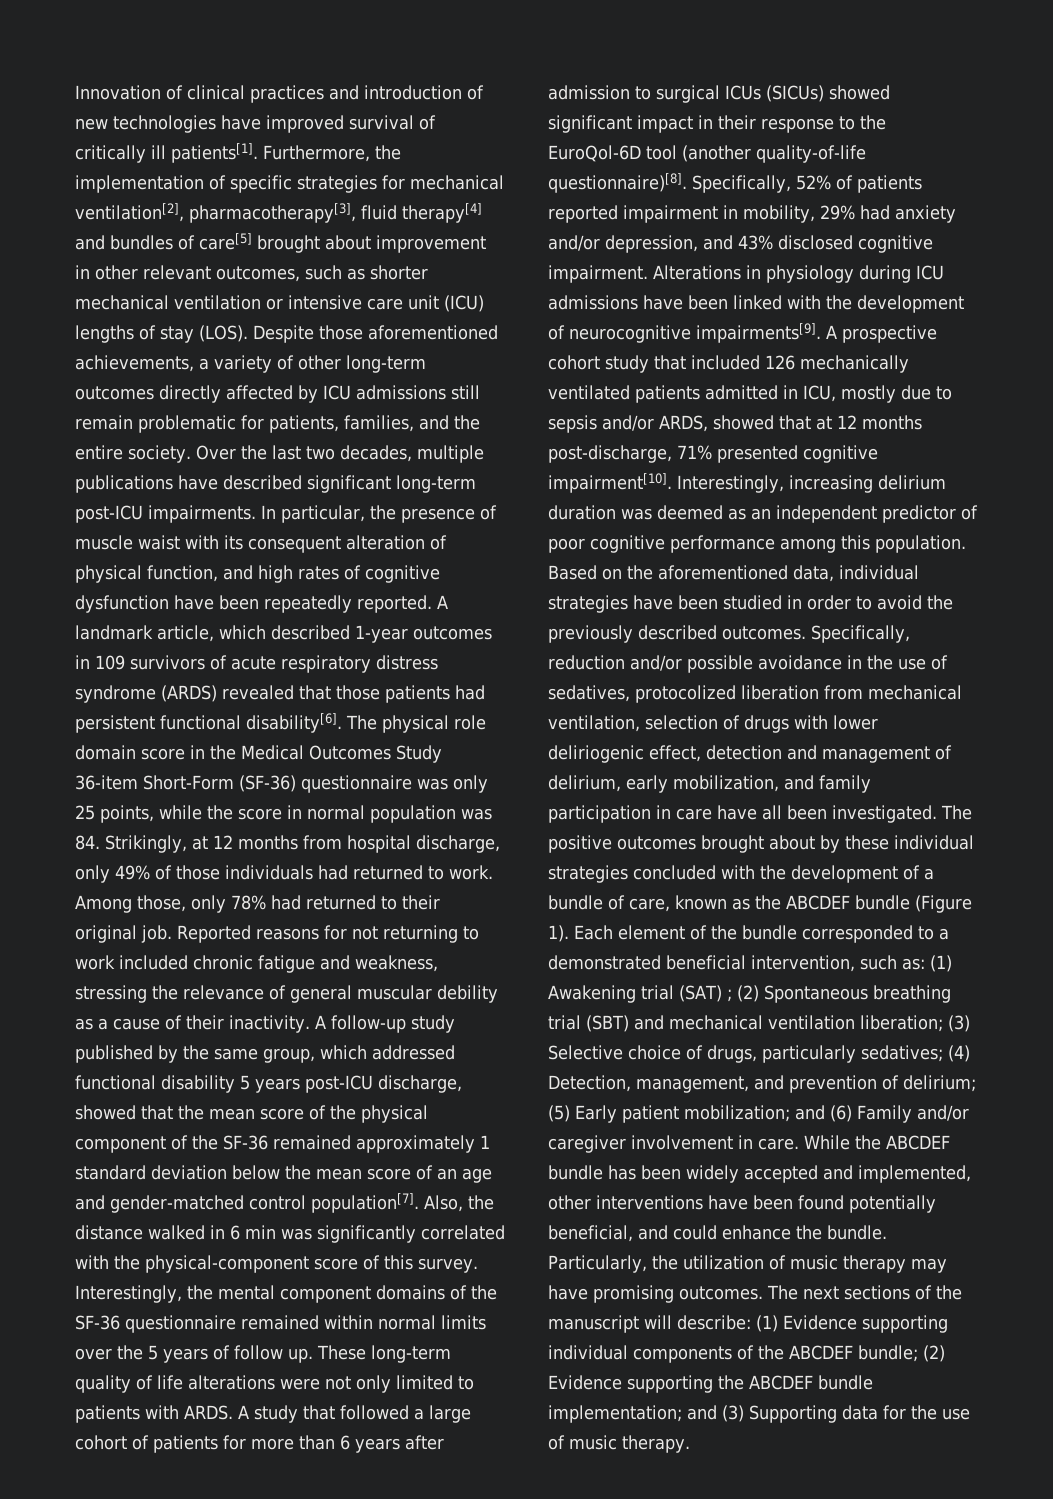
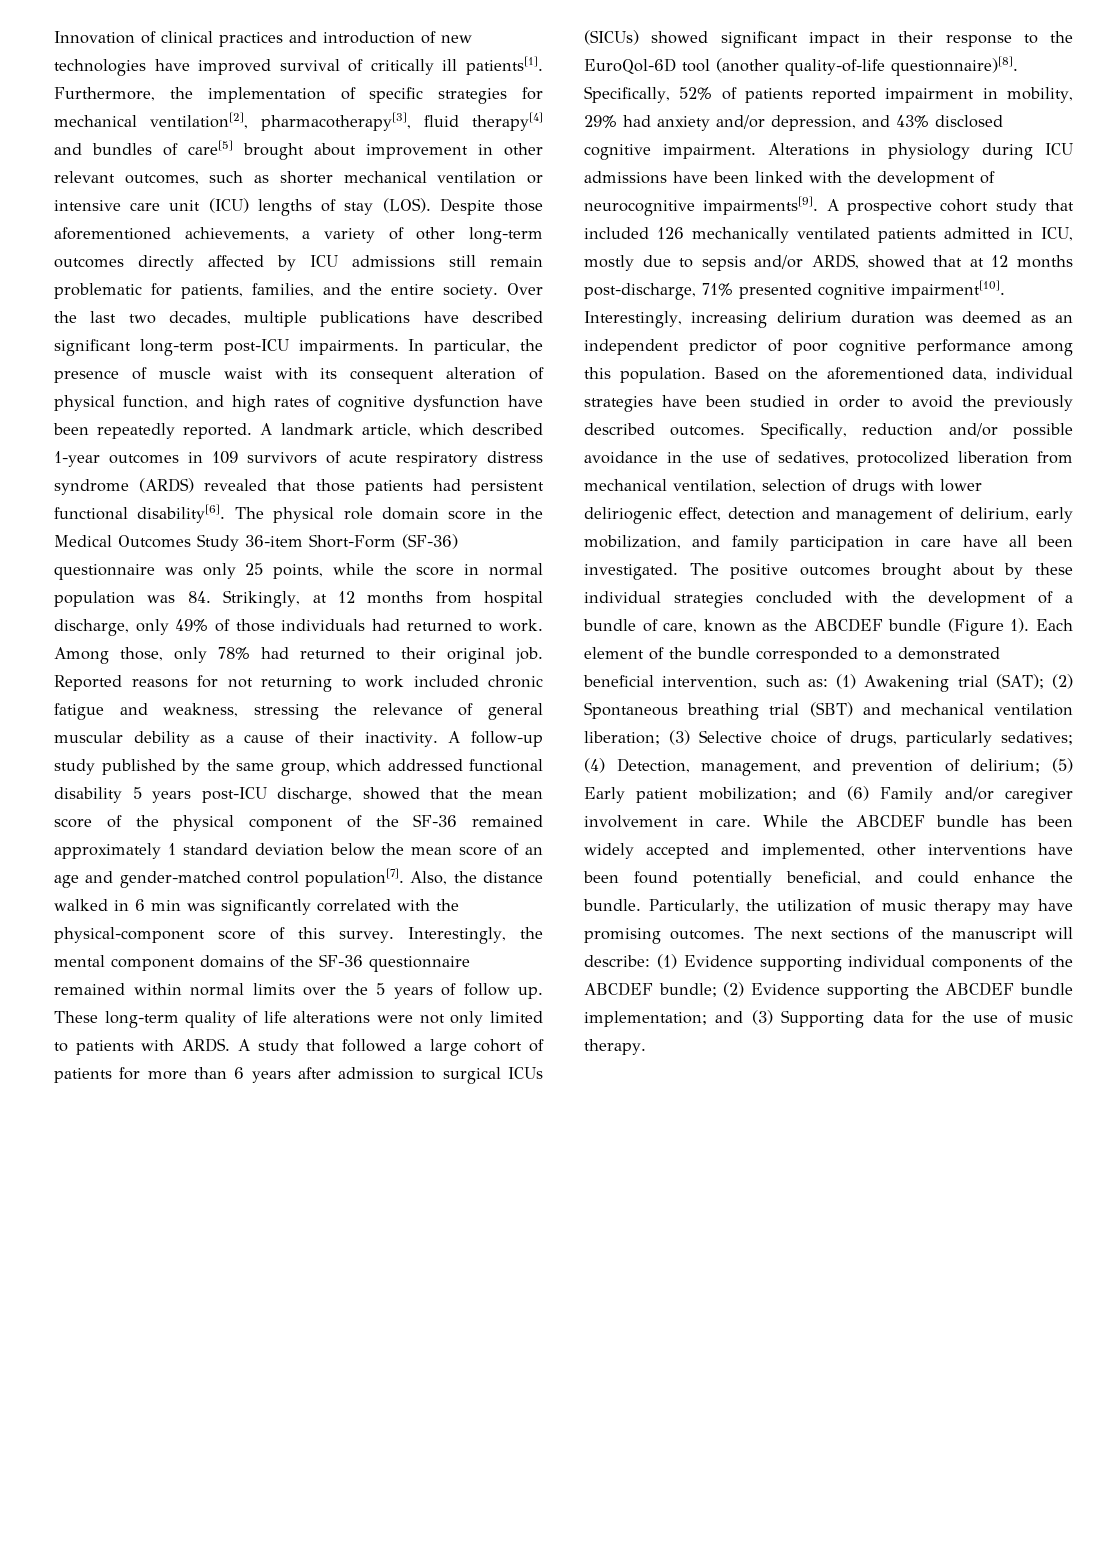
- Each element of the bundle corresponded to a demonstrated beneficial intervention, such as: (1) Awakening trial (SAT) ; (2) Spontaneous breathing trial (SBT) and mechanical ventilation liberation; (3) Selective choice of drugs, particularly sedatives; (4) Detection, management, and prevention of delirium; (5) Early patient mobilization; and (6) Family and/or caregiver involvement in care.
+ Each element of the bundle corresponded to a demonstrated beneficial intervention, such as: (1) Awakening trial (SAT); (2) Spontaneous breathing trial (SBT) and mechanical ventilation liberation; (3) Selective choice of drugs, particularly sedatives; (4) Detection, management, and prevention of delirium; (5) Early patient mobilization; and (6) Family and/or caregiver involvement in care.

